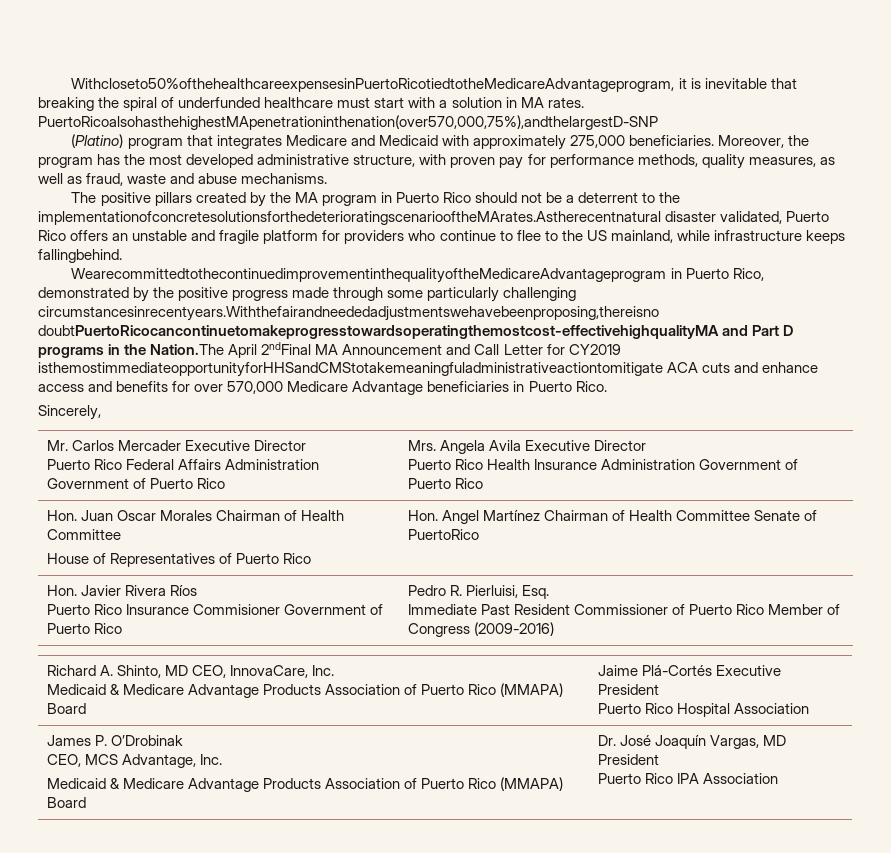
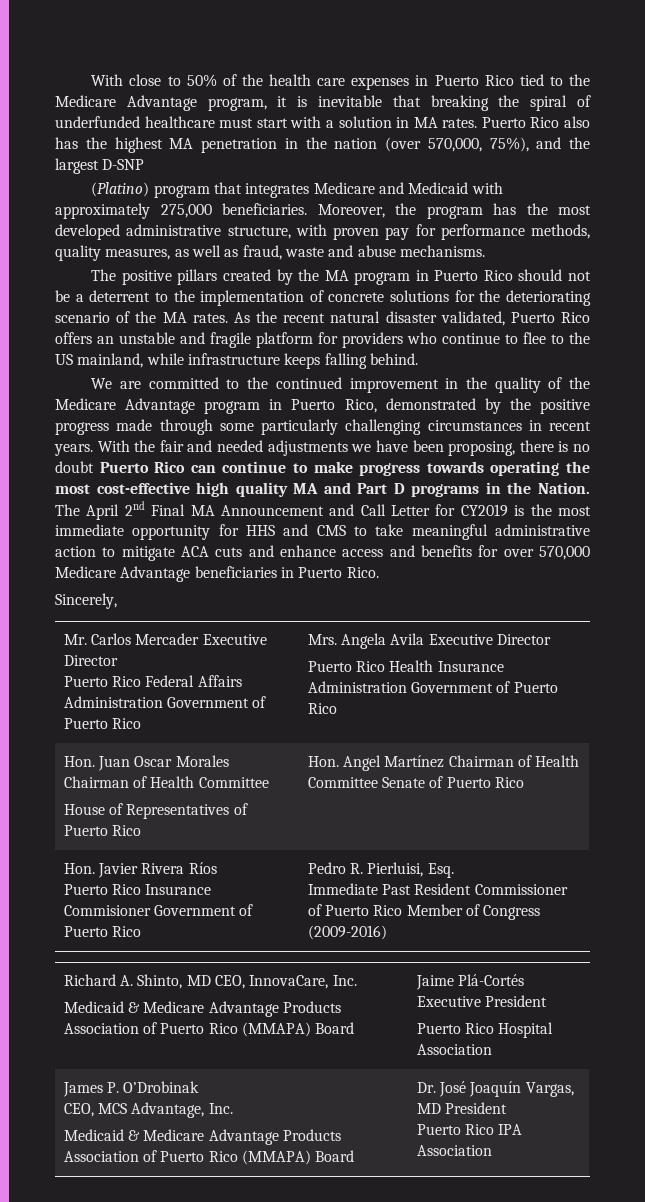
- Withcloseto50%ofthehealthcareexpensesinPuertoRicotiedtotheMedicareAdvantageprogram, it is inevitable that breaking the spiral of underfunded healthcare must start with a solution in MA rates.
+ With close to 50% of the health care expenses in Puerto Rico tied to the Medicare Advantage program, it is inevitable that breaking the spiral of underfunded healthcare must start with a solution in MA rates.
- PuertoRicoalsohasthehighestMApenetrationinthenation(over570,000,75%),andthelargestD-SNP
+ Puerto Rico also has the highest MA penetration in the nation (over 570,000, 75%), and the largest D-SNP
- The positive pillars created by the MA program in Puerto Rico should not be a deterrent to the implementationofconcretesolutionsforthedeterioratingscenariooftheMArates.Astherecentnatural disaster validated, Puerto Rico offers an unstable and fragile platform for providers who continue to flee to the US mainland, while infrastructure keeps fallingbehind.
- WearecommittedtothecontinuedimprovementinthequalityoftheMedicareAdvantageprogram in Puerto Rico, demonstrated by the positive progress made through some particularly challenging circumstancesinrecentyears.Withthefairandneededadjustmentswehavebeenproposing,thereisno doubtPuertoRicocancontinuetomakeprogresstowardsoperatingthemostcost-effectivehighqualityMA and Part D programs in the Nation.The April 2ndFinal MA Announcement and Call Letter for CY2019 isthemostimmediateopportunityforHHSandCMStotakemeaningfuladministrativeactiontomitigate ACA cuts and enhance access and benefits for over 570,000 Medicare Advantage beneficiaries in Puerto Rico.
+ The positive pillars created by the MA program in Puerto Rico should not be a deterrent to the implementation of concrete solutions for the deteriorating scenario of the MA rates. As the recent natural disaster validated, Puerto Rico offers an unstable and fragile platform for providers who continue to flee to the US mainland, while infrastructure keeps falling behind.
+ We are committed to the continued improvement in the quality of the Medicare Advantage program in Puerto Rico, demonstrated by the positive progress made through some particularly challenging circumstances in recent years. With the fair and needed adjustments we have been proposing, there is no doubt Puerto Rico can continue to make progress towards operating the most cost-effective high quality MA and Part D programs in the Nation. The April 2nd Final MA Announcement and Call Letter for CY2019 is the most immediate opportunity for HHS and CMS to take meaningful administrative action to mitigate ACA cuts and enhance access and benefits for over 570,000 Medicare Advantage beneficiaries in Puerto Rico.
  Hon. Juan Oscar Morales Chairman of Health Committee
- House of Representatives of Puerto Rico | Hon. Angel Martínez Chairman of Health Committee Senate of PuertoRico
+ House of Representatives of Puerto Rico | Hon. Angel Martínez Chairman of Health Committee Senate of Puerto Rico

